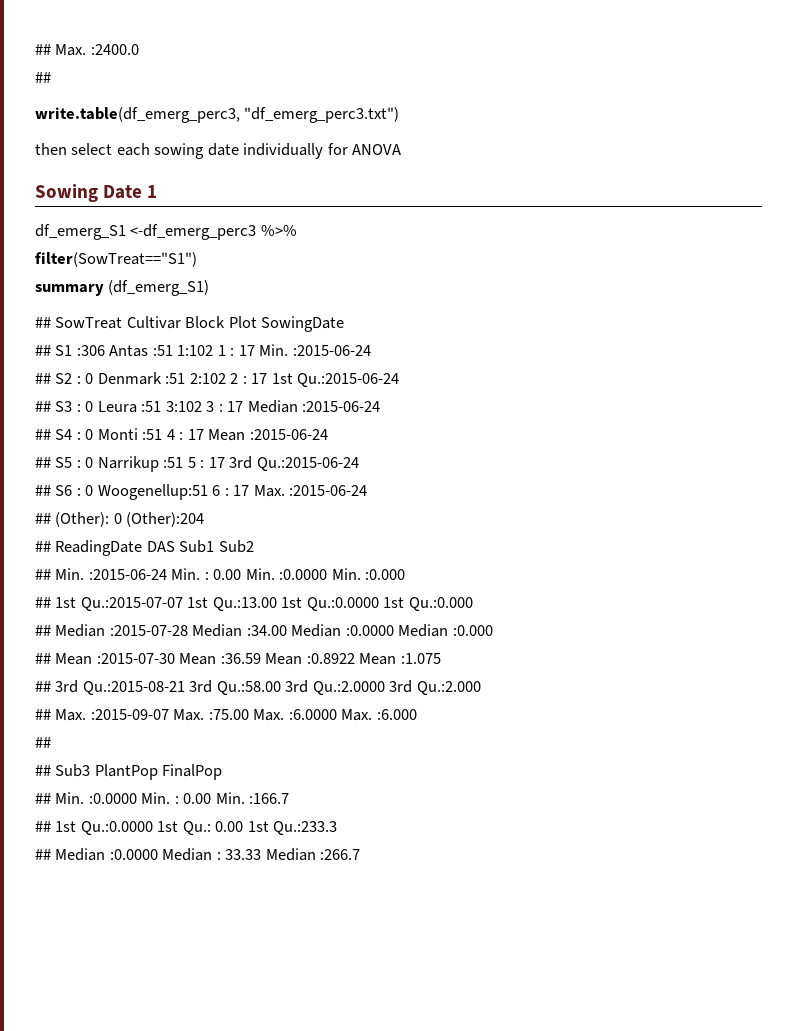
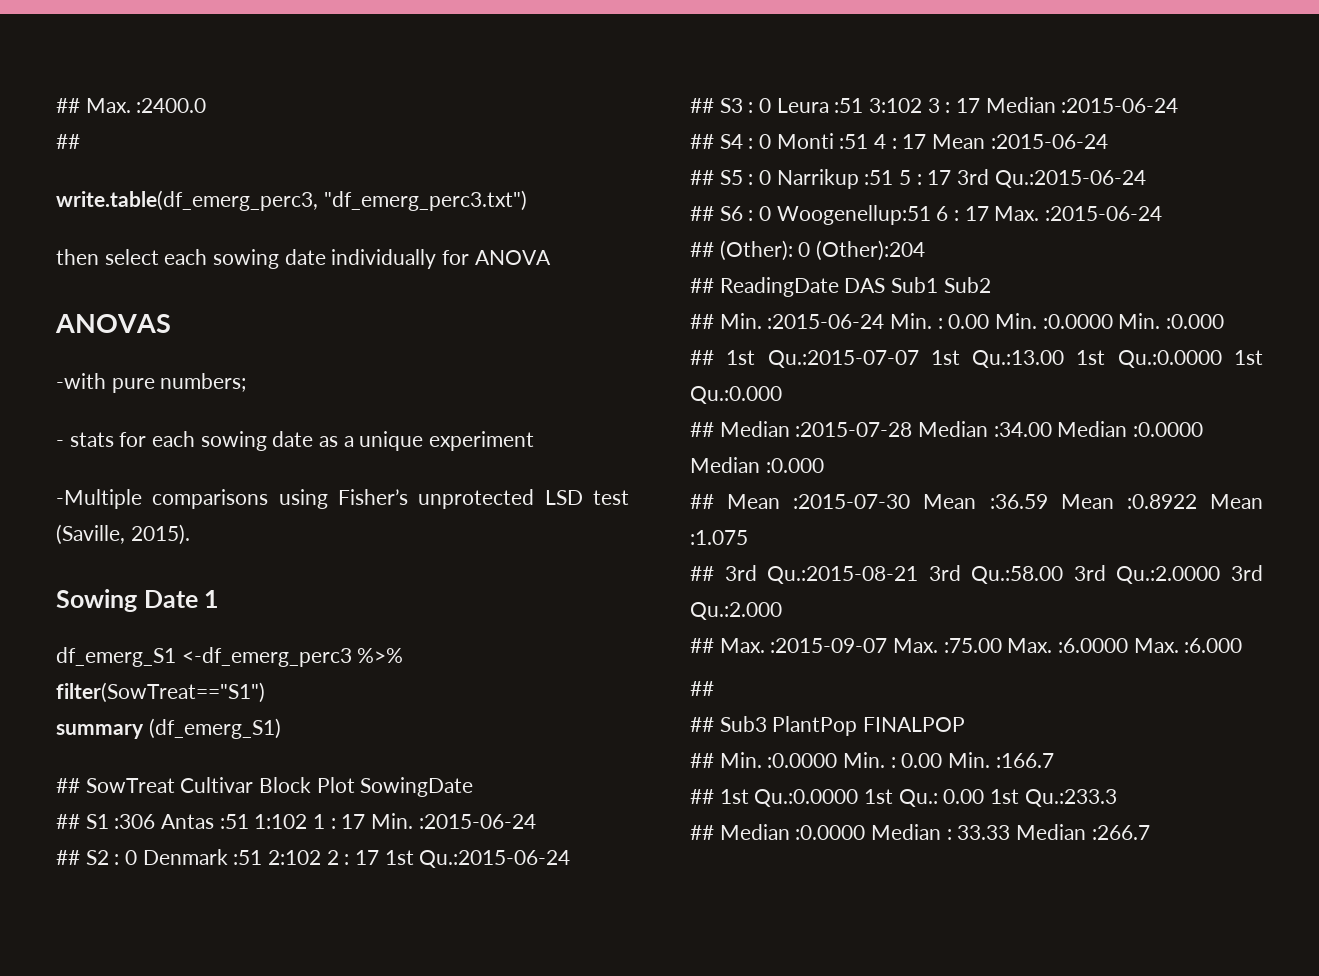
+ ANOVAS
+ -with pure numbers;
+ - stats for each sowing date as a unique experiment
+ -Multiple comparisons using Fisher’s unprotected LSD test (Saville, 2015).
- ## Sub3 PlantPop FinalPop
+ ## Sub3 PlantPop FINALPOP

